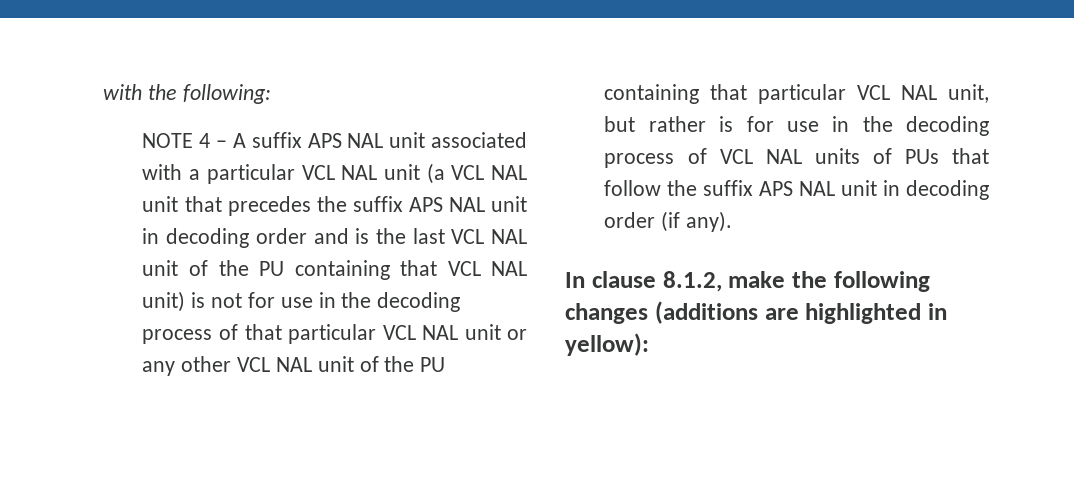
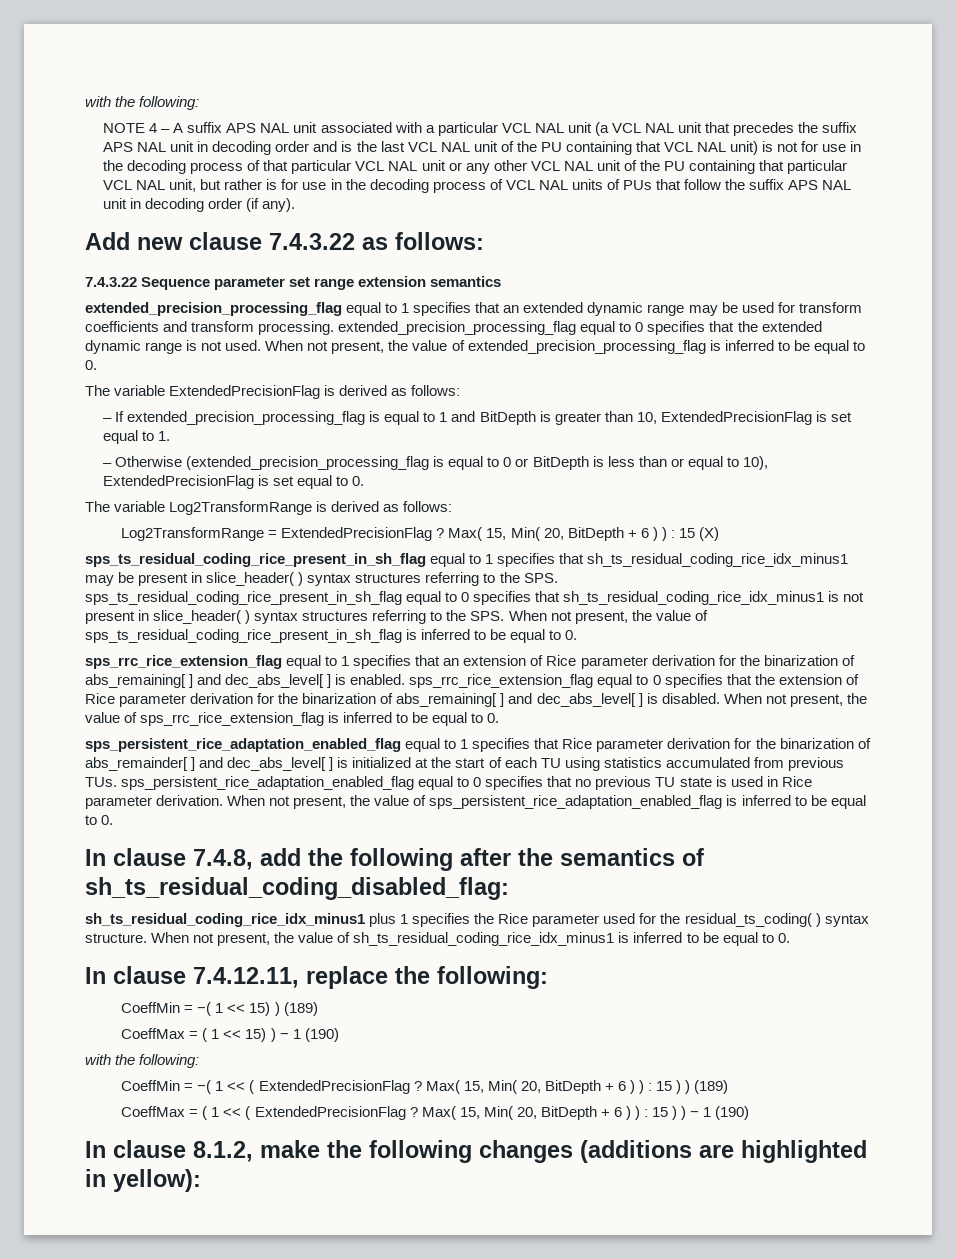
+ Add new clause 7.4.3.22 as follows:
+ 7.4.3.22 Sequence parameter set range extension semantics
+ extended_precision_processing_flag equal to 1 specifies that an extended dynamic range may be used for transform coefficients and transform processing. extended_precision_processing_flag equal to 0 specifies that the extended dynamic range is not used. When not present, the value of extended_precision_processing_flag is inferred to be equal to 0.
+ The variable ExtendedPrecisionFlag is derived as follows:
+ – If extended_precision_processing_flag is equal to 1 and BitDepth is greater than 10, ExtendedPrecisionFlag is set equal to 1.
+ – Otherwise (extended_precision_processing_flag is equal to 0 or BitDepth is less than or equal to 10), ExtendedPrecisionFlag is set equal to 0.
+ The variable Log2TransformRange is derived as follows:
+ Log2TransformRange = ExtendedPrecisionFlag ? Max( 15, Min( 20, BitDepth + 6 ) ) : 15 (X)
+ sps_ts_residual_coding_rice_present_in_sh_flag equal to 1 specifies that sh_ts_residual_coding_rice_idx_minus1 may be present in slice_header( ) syntax structures referring to the SPS. sps_ts_residual_coding_rice_present_in_sh_flag equal to 0 specifies that sh_ts_residual_coding_rice_idx_minus1 is not present in slice_header( ) syntax structures referring to the SPS. When not present, the value of sps_ts_residual_coding_rice_present_in_sh_flag is inferred to be equal to 0.
+ sps_rrc_rice_extension_flag equal to 1 specifies that an extension of Rice parameter derivation for the binarization of abs_remaining[ ] and dec_abs_level[ ] is enabled. sps_rrc_rice_extension_flag equal to 0 specifies that the extension of Rice parameter derivation for the binarization of abs_remaining[ ] and dec_abs_level[ ] is disabled. When not present, the value of sps_rrc_rice_extension_flag is inferred to be equal to 0.
+ sps_persistent_rice_adaptation_enabled_flag equal to 1 specifies that Rice parameter derivation for the binarization of abs_remainder[ ] and dec_abs_level[ ] is initialized at the start of each TU using statistics accumulated from previous TUs. sps_persistent_rice_adaptation_enabled_flag equal to 0 specifies that no previous TU state is used in Rice parameter derivation. When not present, the value of sps_persistent_rice_adaptation_enabled_flag is inferred to be equal to 0.
+ In clause 7.4.8, add the following after the semantics of sh_ts_residual_coding_disabled_flag:
+ sh_ts_residual_coding_rice_idx_minus1 plus 1 specifies the Rice parameter used for the residual_ts_coding( ) syntax structure. When not present, the value of sh_ts_residual_coding_rice_idx_minus1 is inferred to be equal to 0.
+ In clause 7.4.12.11, replace the following:
+ CoeffMin = −( 1 << 15) ) (189)
+ CoeffMax = ( 1 << 15) ) − 1 (190)
+ with the following:
+ CoeffMin = −( 1 << ( ExtendedPrecisionFlag ? Max( 15, Min( 20, BitDepth + 6 ) ) : 15 ) ) (189)
+ CoeffMax = ( 1 << ( ExtendedPrecisionFlag ? Max( 15, Min( 20, BitDepth + 6 ) ) : 15 ) ) − 1 (190)

